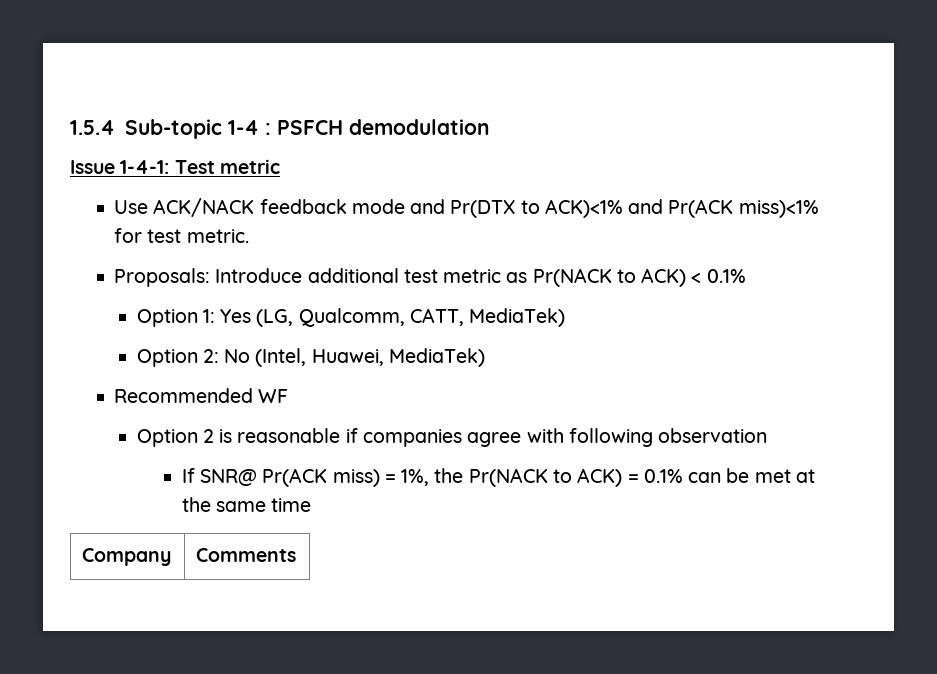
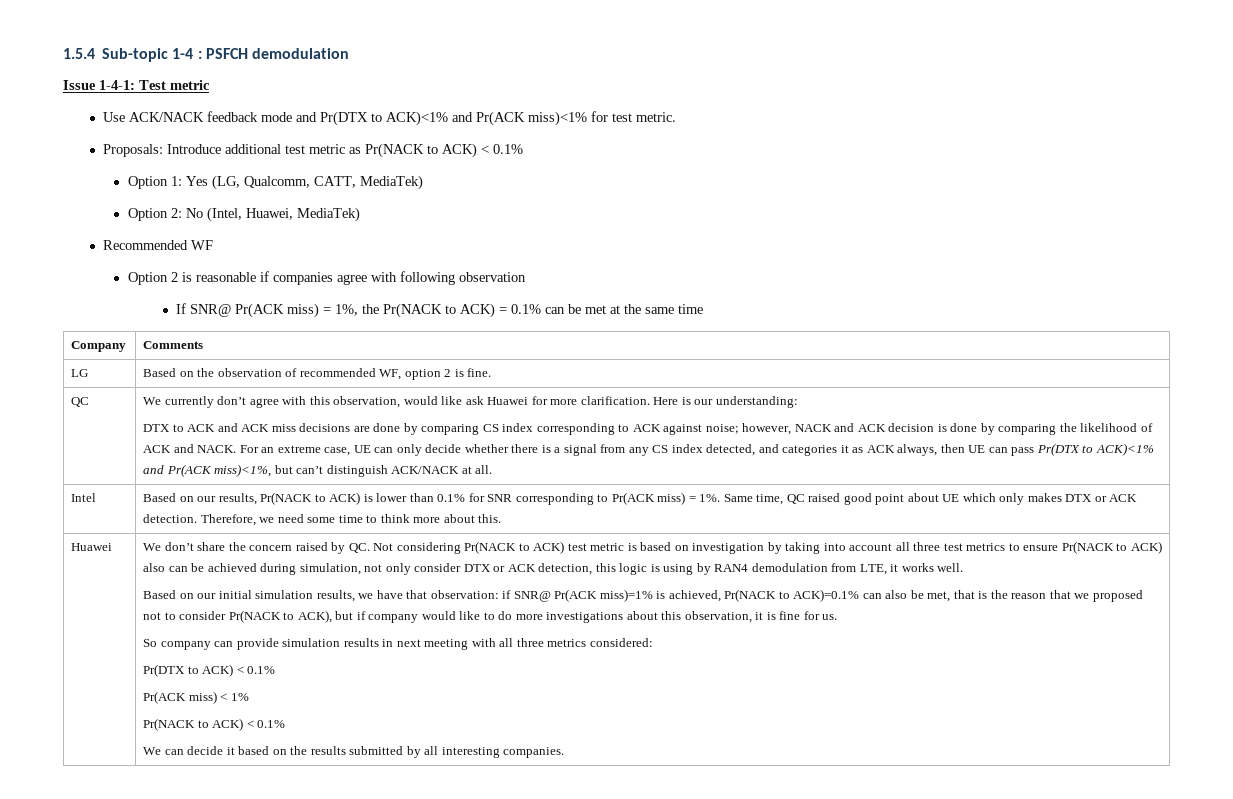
+ LG | Based on the observation of recommended WF, option 2 is fine.
+ QC | We currently don’t agree with this observation, would like ask Huawei for more clarification. Here is our understanding:
+ DTX to ACK and ACK miss decisions are done by comparing CS index corresponding to ACK against noise; however, NACK and ACK decision is done by comparing the likelihood of ACK and NACK. For an extreme case, UE can only decide whether there is a signal from any CS index detected, and categories it as ACK always, then UE can pass Pr(DTX to ACK)<1% and Pr(ACK miss)<1%, but can’t distinguish ACK/NACK at all.
+ Intel | Based on our results, Pr(NACK to ACK) is lower than 0.1% for SNR corresponding to Pr(ACK miss) = 1%. Same time, QC raised good point about UE which only makes DTX or ACK detection. Therefore, we need some time to think more about this.
+ Huawei | We don’t share the concern raised by QC. Not considering Pr(NACK to ACK) test metric is based on investigation by taking into account all three test metrics to ensure Pr(NACK to ACK) also can be achieved during simulation, not only consider DTX or ACK detection, this logic is using by RAN4 demodulation from LTE, it works well.
+ Based on our initial simulation results, we have that observation: if SNR@ Pr(ACK miss)=1% is achieved, Pr(NACK to ACK)=0.1% can also be met, that is the reason that we proposed not to consider Pr(NACK to ACK), but if company would like to do more investigations about this observation, it is fine for us.
+ So company can provide simulation results in next meeting with all three metrics considered:
+ Pr(DTX to ACK) < 0.1%
+ Pr(ACK miss) < 1%
+ Pr(NACK to ACK) < 0.1%
+ We can decide it based on the results submitted by all interesting companies.

